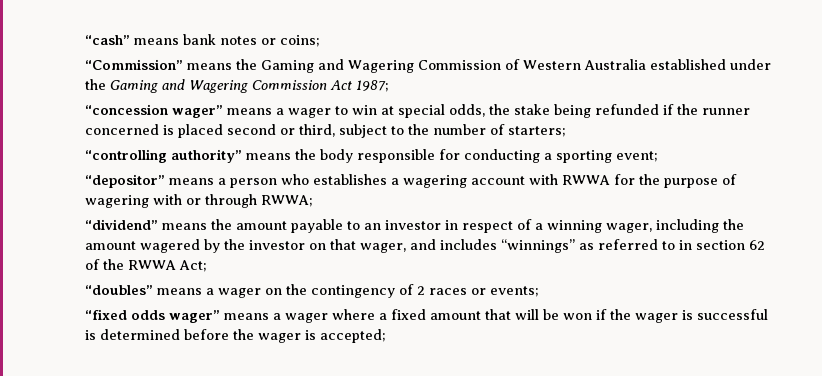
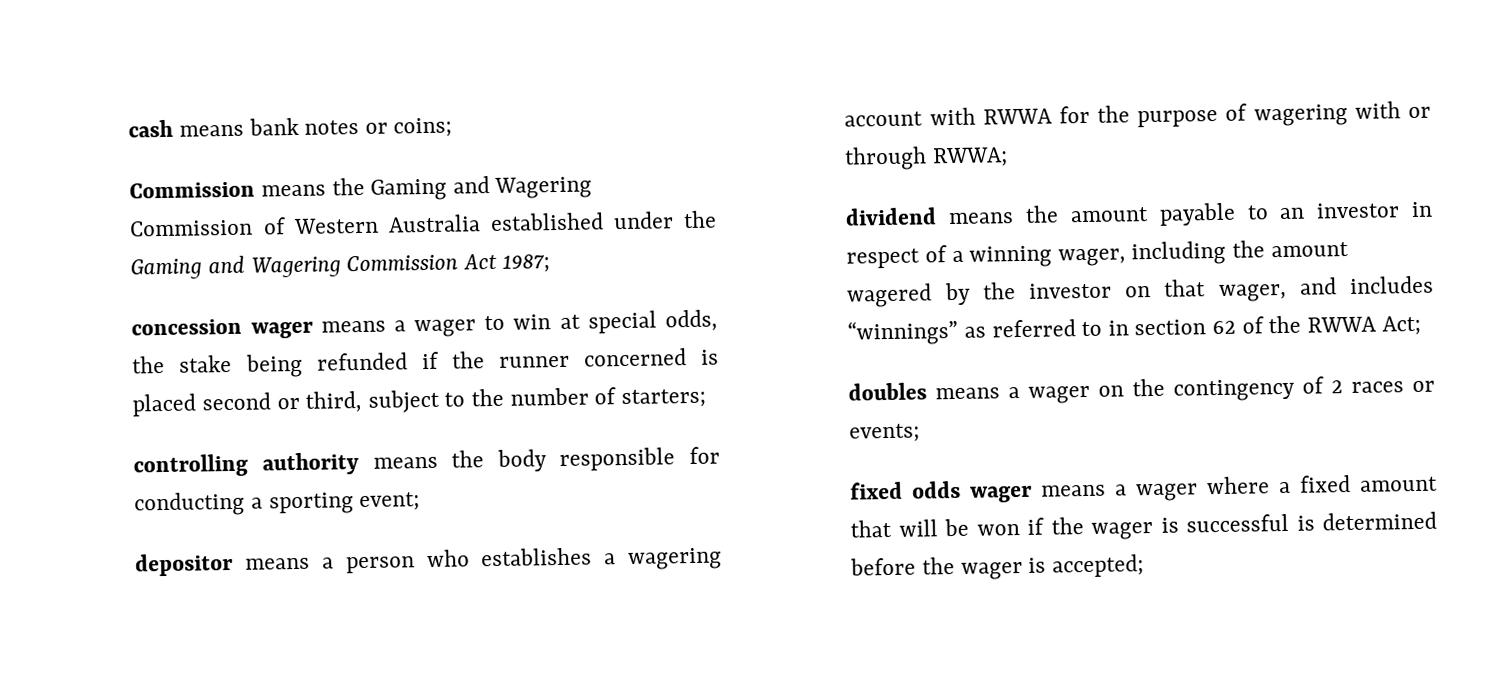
- “cash” means bank notes or coins;
+ cash means bank notes or coins;
- “Commission” means the Gaming and Wagering Commission of Western Australia established under the Gaming and Wagering Commission Act 1987;
+ Commission means the Gaming and Wagering Commission of Western Australia established under the Gaming and Wagering Commission Act 1987;
- “concession wager” means a wager to win at special odds, the stake being refunded if the runner concerned is placed second or third, subject to the number of starters;
+ concession wager means a wager to win at special odds, the stake being refunded if the runner concerned is placed second or third, subject to the number of starters;
- “controlling authority” means the body responsible for conducting a sporting event;
+ controlling authority means the body responsible for conducting a sporting event;
- “depositor” means a person who establishes a wagering account with RWWA for the purpose of wagering with or through RWWA;
+ depositor means a person who establishes a wagering account with RWWA for the purpose of wagering with or through RWWA;
- “dividend” means the amount payable to an investor in respect of a winning wager, including the amount wagered by the investor on that wager, and includes “winnings” as referred to in section 62 of the RWWA Act;
+ dividend means the amount payable to an investor in respect of a winning wager, including the amount wagered by the investor on that wager, and includes “winnings” as referred to in section 62 of the RWWA Act;
- “doubles” means a wager on the contingency of 2 races or events;
+ doubles means a wager on the contingency of 2 races or events;
- “fixed odds wager” means a wager where a fixed amount that will be won if the wager is successful is determined before the wager is accepted;
+ fixed odds wager means a wager where a fixed amount that will be won if the wager is successful is determined before the wager is accepted;

